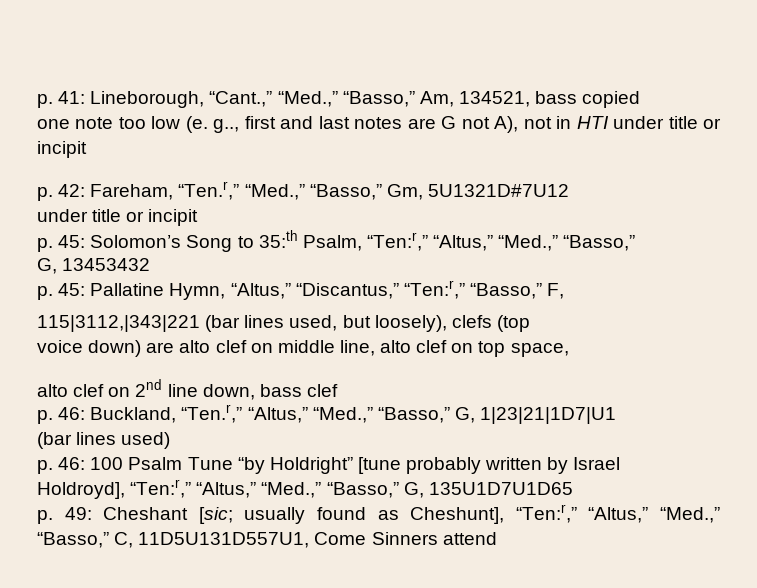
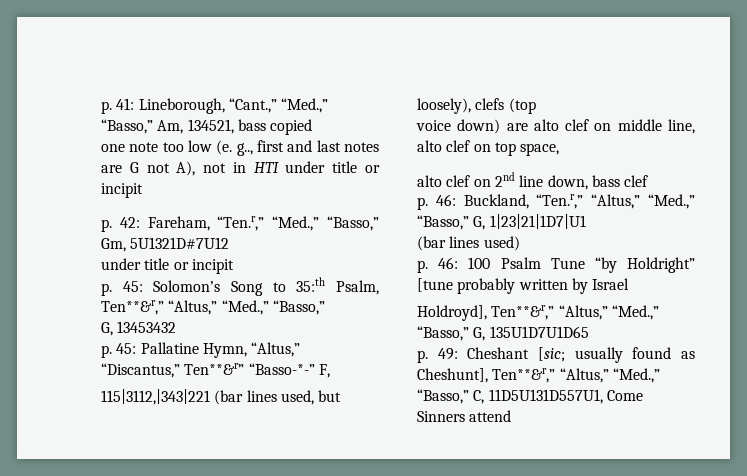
- p. 45: Solomon’s Song to 35:th Psalm, “Ten:r,” “Altus,” “Med.,” “Basso,”
+ p. 45: Solomon’s Song to 35:th Psalm, Ten**&r,” “Altus,” “Med.,” “Basso,”
- p. 45: Pallatine Hymn, “Altus,” “Discantus,” “Ten:r,” “Basso,” F,
+ p. 45: Pallatine Hymn, “Altus,” “Discantus,” Ten**&r” “Basso-*-” F,
- Holdroyd], “Ten:r,” “Altus,” “Med.,” “Basso,” G, 135U1D7U1D65
+ Holdroyd], Ten**&r,” “Altus,” “Med.,” “Basso,” G, 135U1D7U1D65
- p. 49: Cheshant [sic; usually found as Cheshunt], “Ten:r,” “Altus,” “Med.,” “Basso,” C, 11D5U131D557U1, Come Sinners attend
+ p. 49: Cheshant [sic; usually found as Cheshunt], Ten**&r,” “Altus,” “Med.,” “Basso,” C, 11D5U131D557U1, Come Sinners attend

